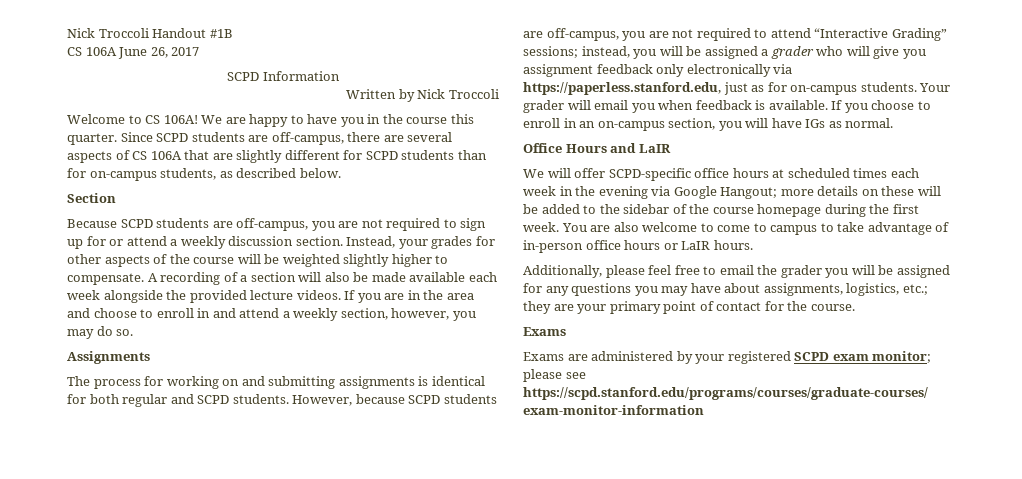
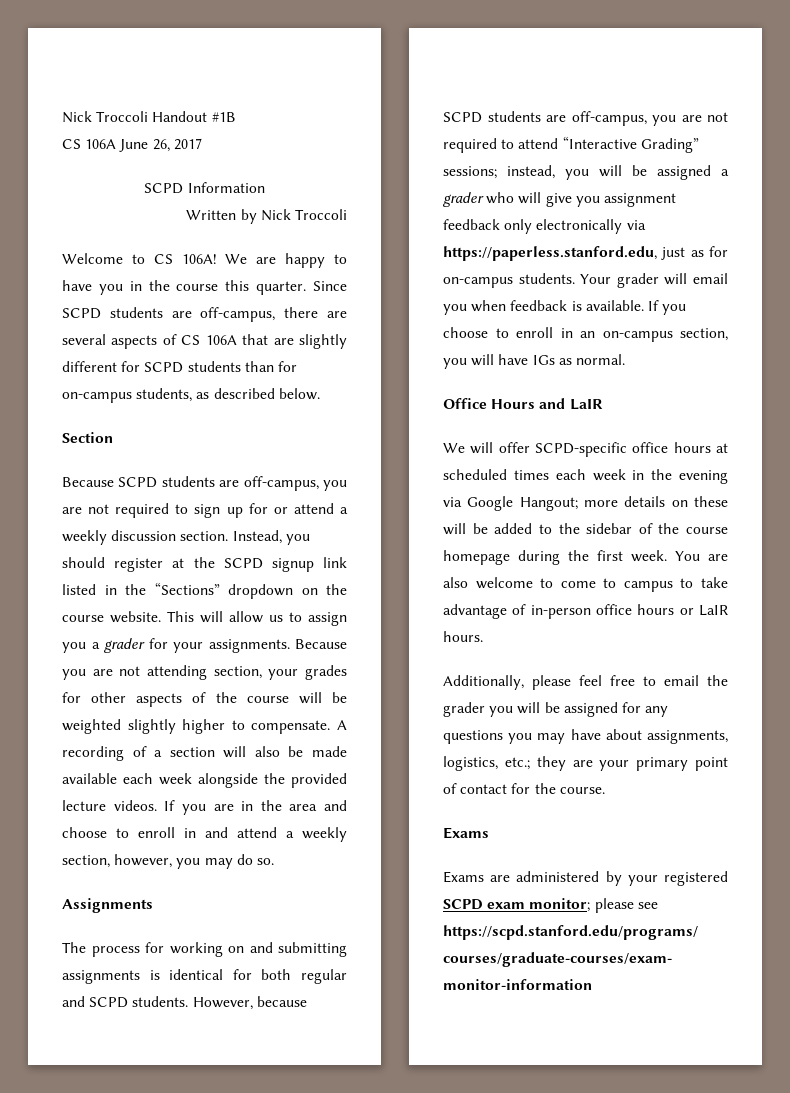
- Instead, your grades for other aspects of the course will be weighted slightly higher to compensate.
+ Instead, you should register at the SCPD signup link listed in the “Sections” dropdown on the course website. This will allow us to assign you a grader for your assignments. Because you are not attending section, your grades for other aspects of the course will be weighted slightly higher to compensate.

